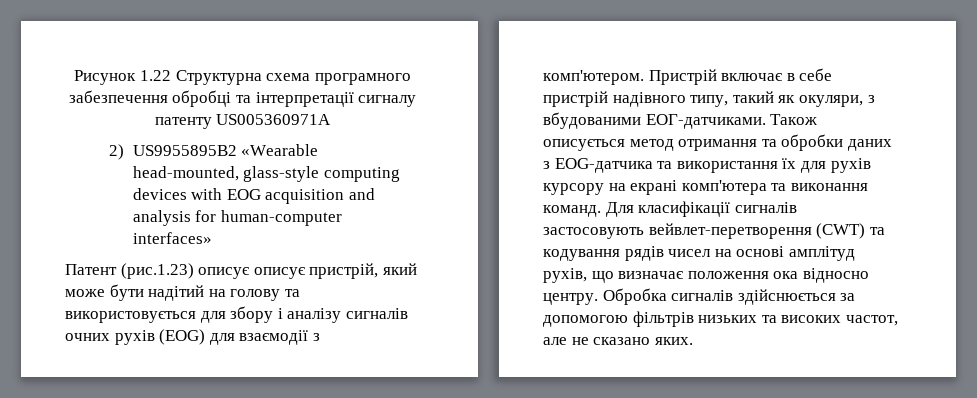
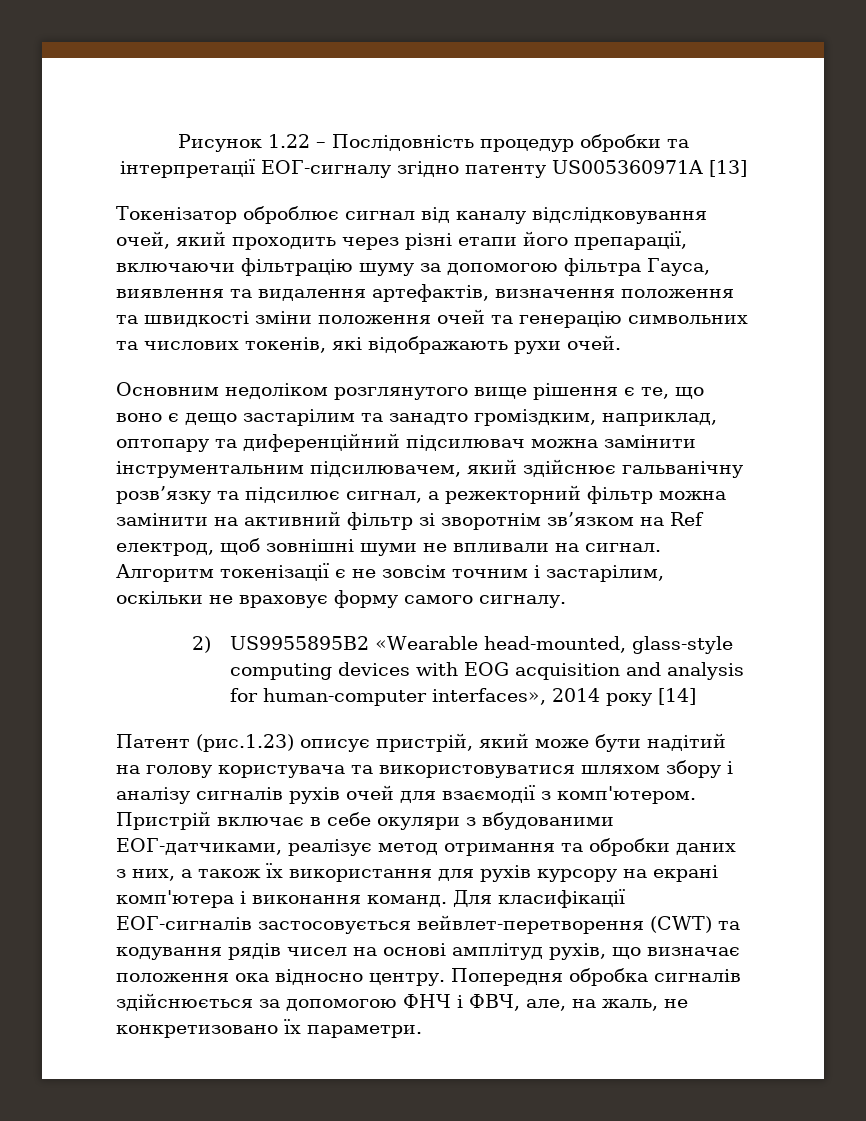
- Рисунок 1.22 Структурна схема програмного забезпечення обробці та інтерпретації сигналу патенту US005360971A
+ Рисунок 1.22 – Послідовність процедур обробки та інтерпретації ЕОГ-сигналу згідно патенту US005360971A [13]
+ Токенізатор оброблює сигнал від каналу відслідковування очей, який проходить через різні етапи його препарації, включаючи фільтрацію шуму за допомогою фільтра Гауса, виявлення та видалення артефактів, визначення положення та швидкості зміни положення очей та генерацію символьних та числових токенів, які відображають рухи очей.
+ Основним недоліком розглянутого вище рішення є те, що воно є дещо застарілим та занадто громіздким, наприклад, оптопару та диференційний підсилювач можна замінити інструментальним підсилювачем, який здійснює гальванічну розв’язку та підсилює сигнал, а режекторний фільтр можна замінити на активний фільтр зі зворотнім зв’язком на Ref електрод, щоб зовнішні шуми не впливали на сигнал. Алгоритм токенізації є не зовсім точним і застарілим, оскільки не враховує форму самого сигналу.
- 2) US9955895B2 «Wearable head-mounted, glass-style computing devices with EOG acquisition and analysis for human-computer interfaces»
+ 2) US9955895B2 «Wearable head-mounted, glass-style computing devices with EOG acquisition and analysis for human-computer interfaces», 2014 року [14]
- Патент (рис.1.23) описує описує пристрій, який може бути надітий на голову та використовується для збору і аналізу сигналів очних рухів (EOG) для взаємодії з комп'ютером.
+ Патент (рис.1.23) описує пристрій, який може бути надітий на голову користувача та використовуватися шляхом збору і аналізу сигналів рухів очей для взаємодії з комп'ютером.
- Пристрій включає в себе пристрій надівного типу, такий як окуляри, з вбудованими ЕОГ-датчиками. Також описується метод отримання та обробки даних з EOG-датчика та використання їх для рухів курсору на екрані комп'ютера та виконання команд.
+ Пристрій включає в себе окуляри з вбудованими ЕОГ-датчиками, реалізує метод отримання та обробки даних з них, а також їх використання для рухів курсору на екрані комп'ютера і виконання команд.
- Для класифікації сигналів застосовують вейвлет-перетворення (CWT) та кодування рядів чисел на основі амплітуд рухів, що визначає положення ока відносно центру.
+ Для класифікації ЕОГ-сигналів застосовується вейвлет-перетворення (CWT) та кодування рядів чисел на основі амплітуд рухів, що визначає положення ока відносно центру.
- Обробка сигналів здійснюється за допомогою фільтрів низьких та високих частот, але не сказано яких.
+ Попередня обробка сигналів здійснюється за допомогою ФНЧ і ФВЧ, але, на жаль, не конкретизовано їх параметри.

